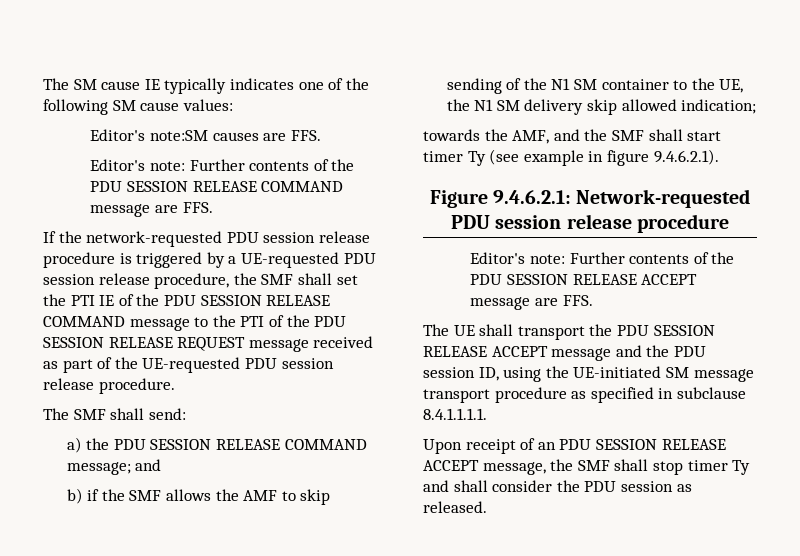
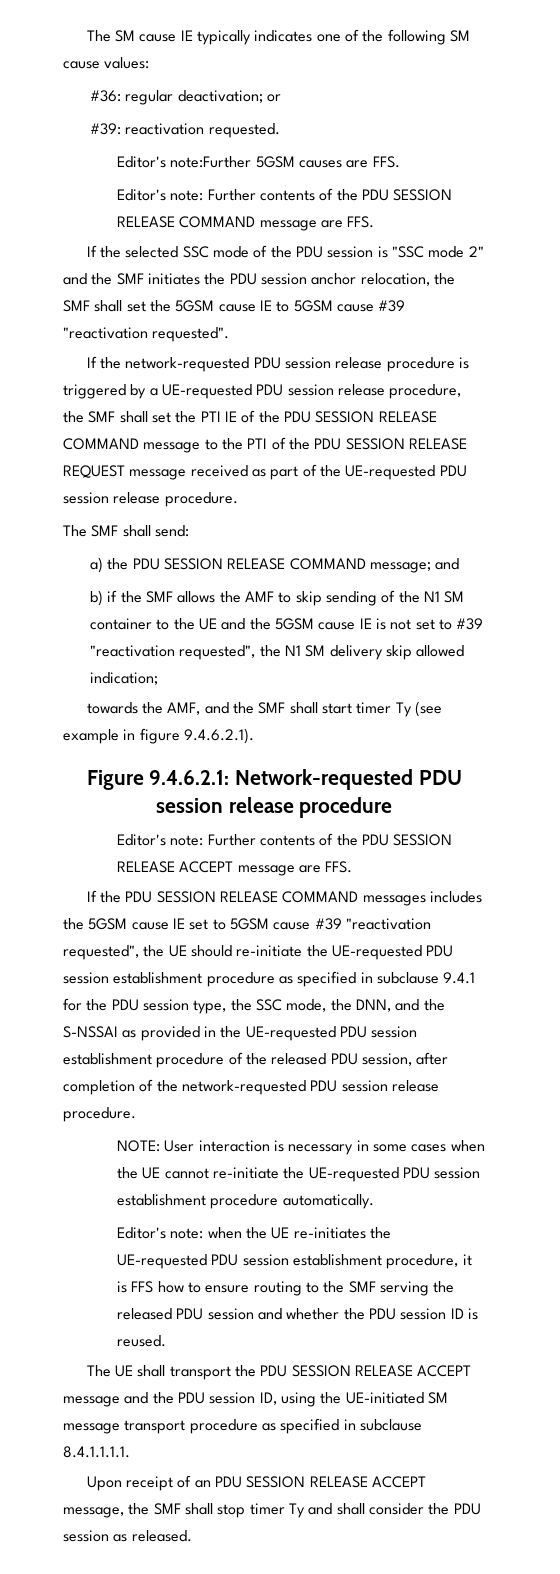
- Editor's note:SM causes are FFS.
+ #36: regular deactivation; or
+ #39: reactivation requested.
+ Editor's note:Further 5GSM causes are FFS.
+ If the selected SSC mode of the PDU session is "SSC mode 2" and the SMF initiates the PDU session anchor relocation, the SMF shall set the 5GSM cause IE to 5GSM cause #39 "reactivation requested".
- b) if the SMF allows the AMF to skip sending of the N1 SM container to the UE, the N1 SM delivery skip allowed indication;
+ b) if the SMF allows the AMF to skip sending of the N1 SM container to the UE and the 5GSM cause IE is not set to #39 "reactivation requested", the N1 SM delivery skip allowed indication;
+ If the PDU SESSION RELEASE COMMAND messages includes the 5GSM cause IE set to 5GSM cause #39 "reactivation requested", the UE should re-initiate the UE-requested PDU session establishment procedure as specified in subclause 9.4.1 for the PDU session type, the SSC mode, the DNN, and the S-NSSAI as provided in the UE-requested PDU session establishment procedure of the released PDU session, after completion of the network-requested PDU session release procedure.
+ NOTE: User interaction is necessary in some cases when the UE cannot re-initiate the UE-requested PDU session establishment procedure automatically.
+ Editor's note: when the UE re-initiates the UE-requested PDU session establishment procedure, it is FFS how to ensure routing to the SMF serving the released PDU session and whether the PDU session ID is reused.

